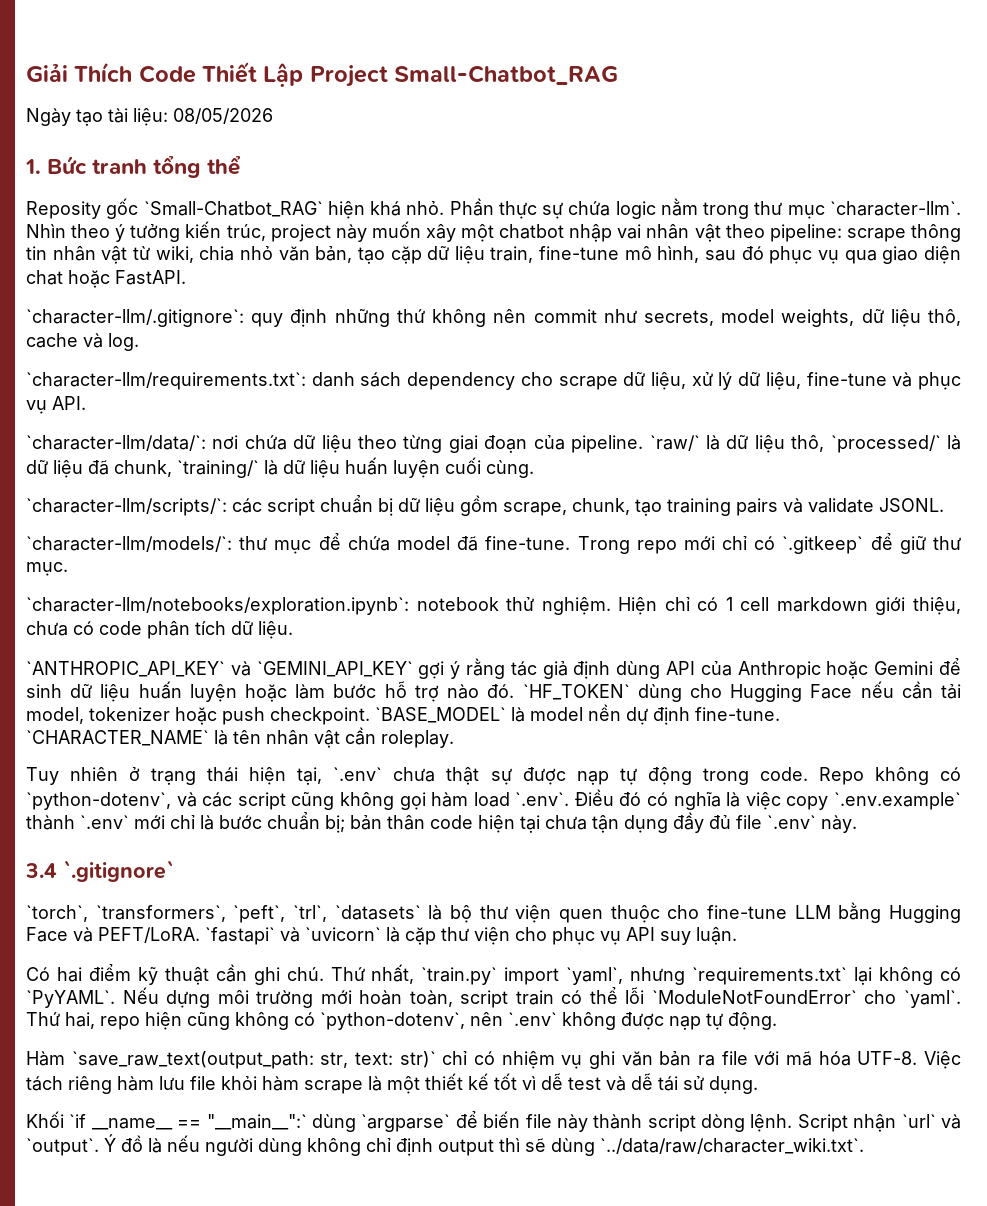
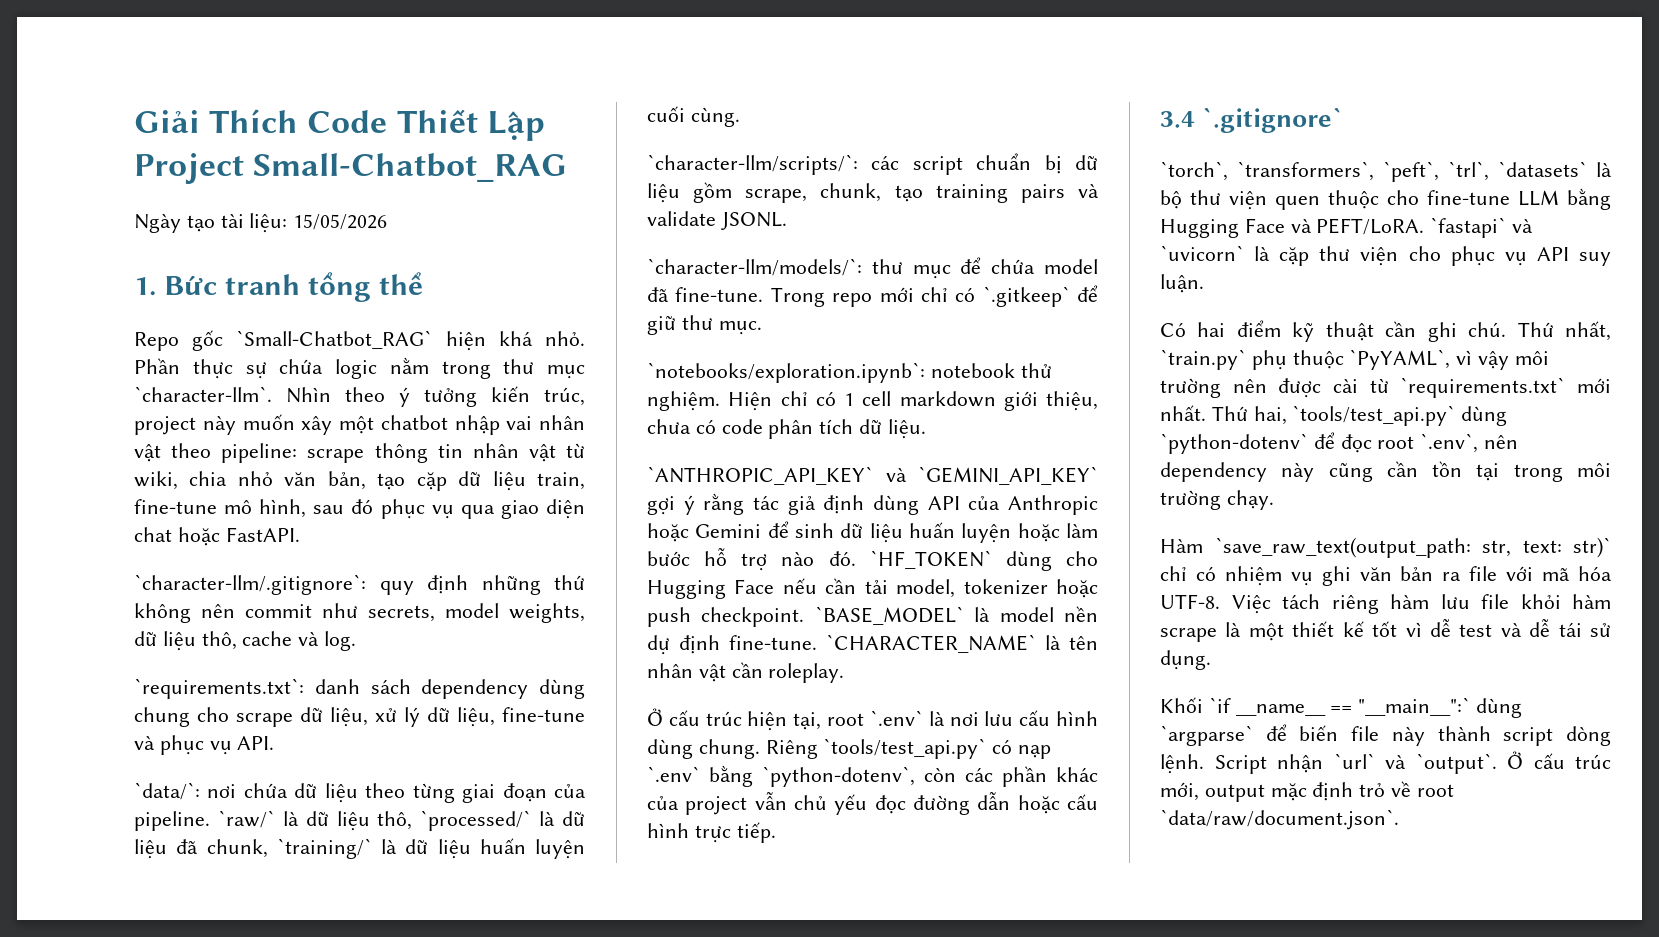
- Ngày tạo tài liệu: 08/05/2026
+ Ngày tạo tài liệu: 15/05/2026
- Reposity gốc `Small-Chatbot_RAG` hiện khá nhỏ.
+ Repo gốc `Small-Chatbot_RAG` hiện khá nhỏ.
- `character-llm/requirements.txt`: danh sách dependency cho scrape dữ liệu, xử lý dữ liệu, fine-tune và phục vụ API.
+ `requirements.txt`: danh sách dependency dùng chung cho scrape dữ liệu, xử lý dữ liệu, fine-tune và phục vụ API.
- `character-llm/data/`: nơi chứa dữ liệu theo từng giai đoạn của pipeline.
+ `data/`: nơi chứa dữ liệu theo từng giai đoạn của pipeline.
- `character-llm/notebooks/exploration.ipynb`: notebook thử nghiệm.
+ `notebooks/exploration.ipynb`: notebook thử nghiệm.
- Tuy nhiên ở trạng thái hiện tại, `.env` chưa thật sự được nạp tự động trong code. Repo không có `python-dotenv`, và các script cũng không gọi hàm load `.env`. Điều đó có nghĩa là việc copy `.env.example` thành `.env` mới chỉ là bước chuẩn bị; bản thân code hiện tại chưa tận dụng đầy đủ file `.env` này.
+ Ở cấu trúc hiện tại, root `.env` là nơi lưu cấu hình dùng chung. Riêng `tools/test_api.py` có nạp `.env` bằng `python-dotenv`, còn các phần khác của project vẫn chủ yếu đọc đường dẫn hoặc cấu hình trực tiếp.
- Thứ nhất, `train.py` import `yaml`, nhưng `requirements.txt` lại không có `PyYAML`. Nếu dựng môi trường mới hoàn toàn, script train có thể lỗi `ModuleNotFoundError` cho `yaml`. Thứ hai, repo hiện cũng không có `python-dotenv`, nên `.env` không được nạp tự động.
+ Thứ nhất, `train.py` phụ thuộc `PyYAML`, vì vậy môi trường nên được cài từ `requirements.txt` mới nhất. Thứ hai, `tools/test_api.py` dùng `python-dotenv` để đọc root `.env`, nên dependency này cũng cần tồn tại trong môi trường chạy.
- Ý đồ là nếu người dùng không chỉ định output thì sẽ dùng `../data/raw/character_wiki.txt`.
+ Ở cấu trúc mới, output mặc định trỏ về root `data/raw/document.json`.

